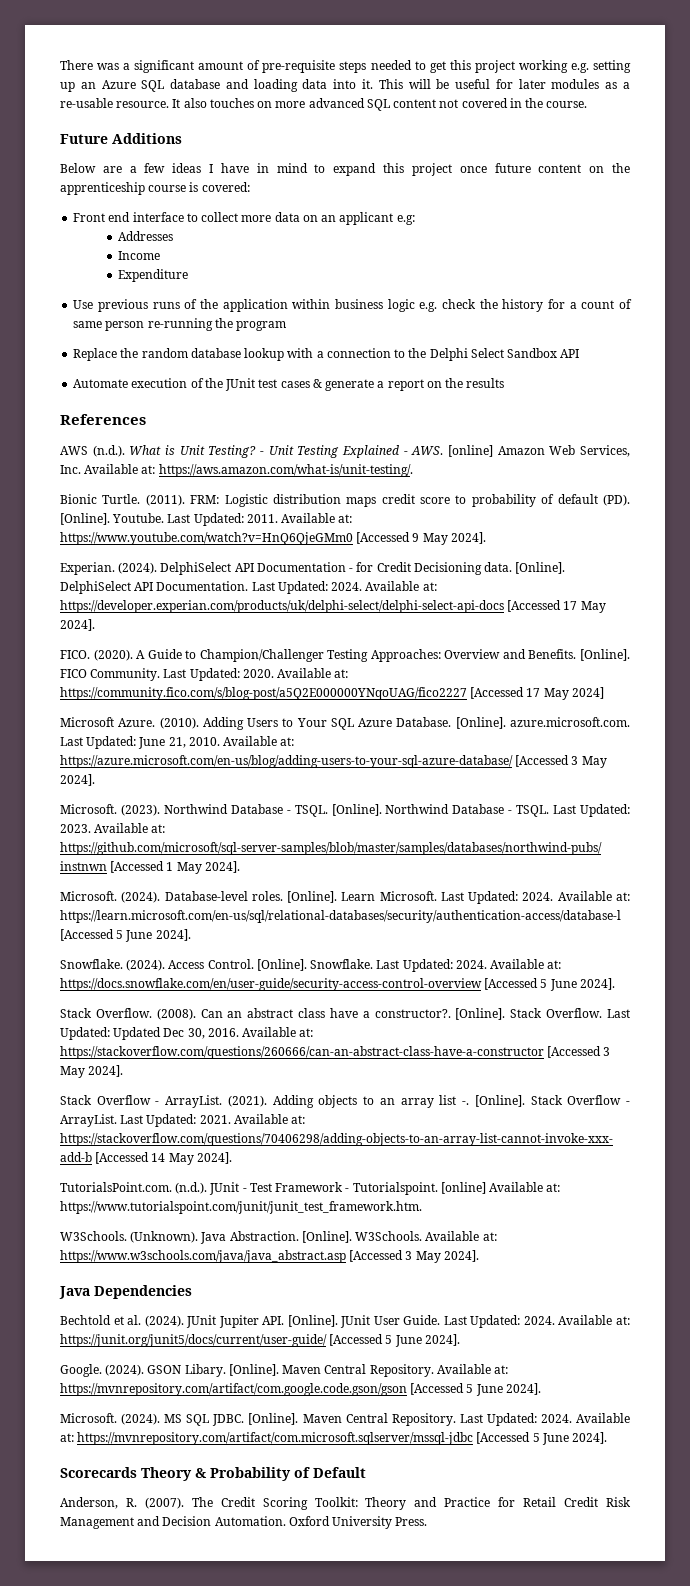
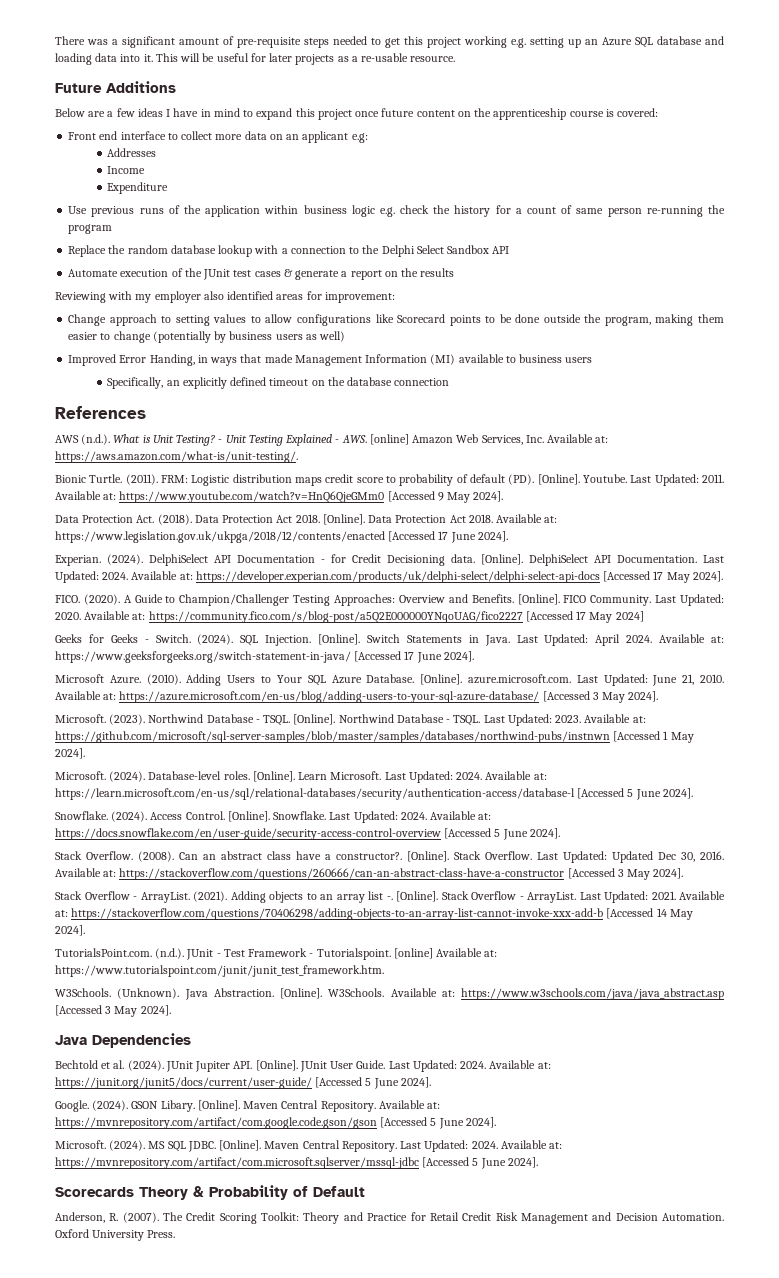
- This will be useful for later modules as a re-usable resource. It also touches on more advanced SQL content not covered in the course.
+ This will be useful for later projects as a re-usable resource.
+ Reviewing with my employer also identified areas for improvement:
+ Change approach to setting values to allow configurations like Scorecard points to be done outside the program, making them easier to change (potentially by business users as well)
+ Improved Error Handing, in ways that made Management Information (MI) available to business users
+ Specifically, an explicitly defined timeout on the database connection
+ Data Protection Act. (2018). Data Protection Act 2018. [Online]. Data Protection Act 2018. Available at: https://www.legislation.gov.uk/ukpga/2018/12/contents/enacted [Accessed 17 June 2024].
+ Geeks for Geeks - Switch. (2024). SQL Injection. [Online]. Switch Statements in Java. Last Updated: April 2024. Available at: https://www.geeksforgeeks.org/switch-statement-in-java/ [Accessed 17 June 2024].

